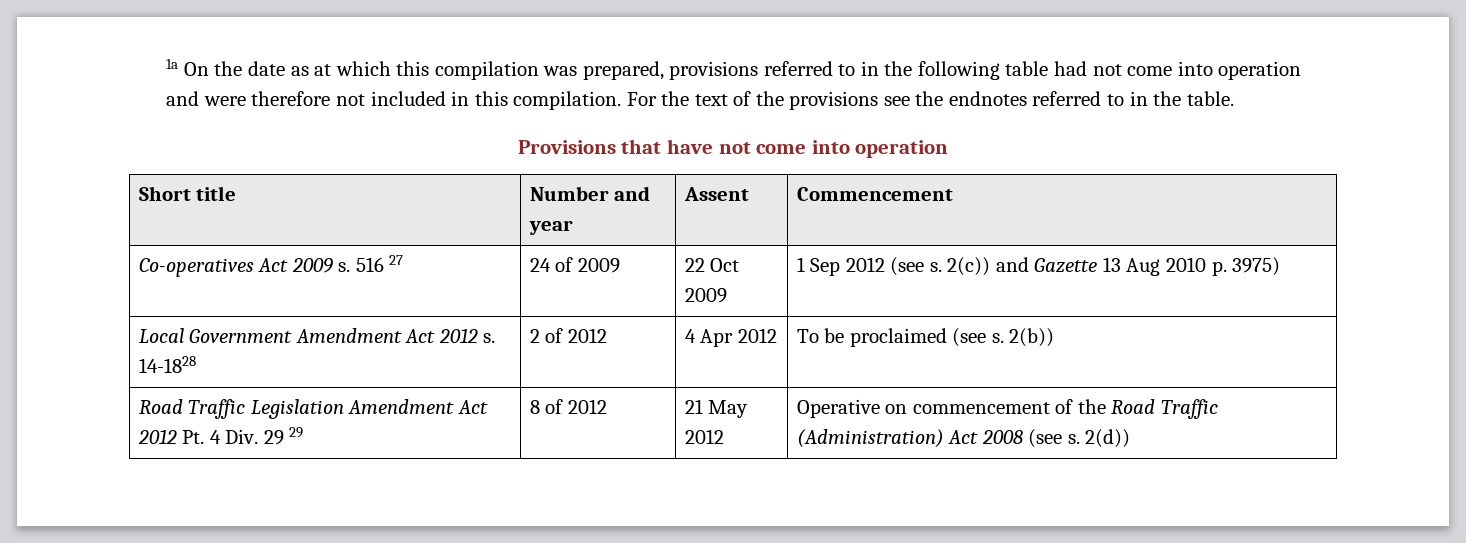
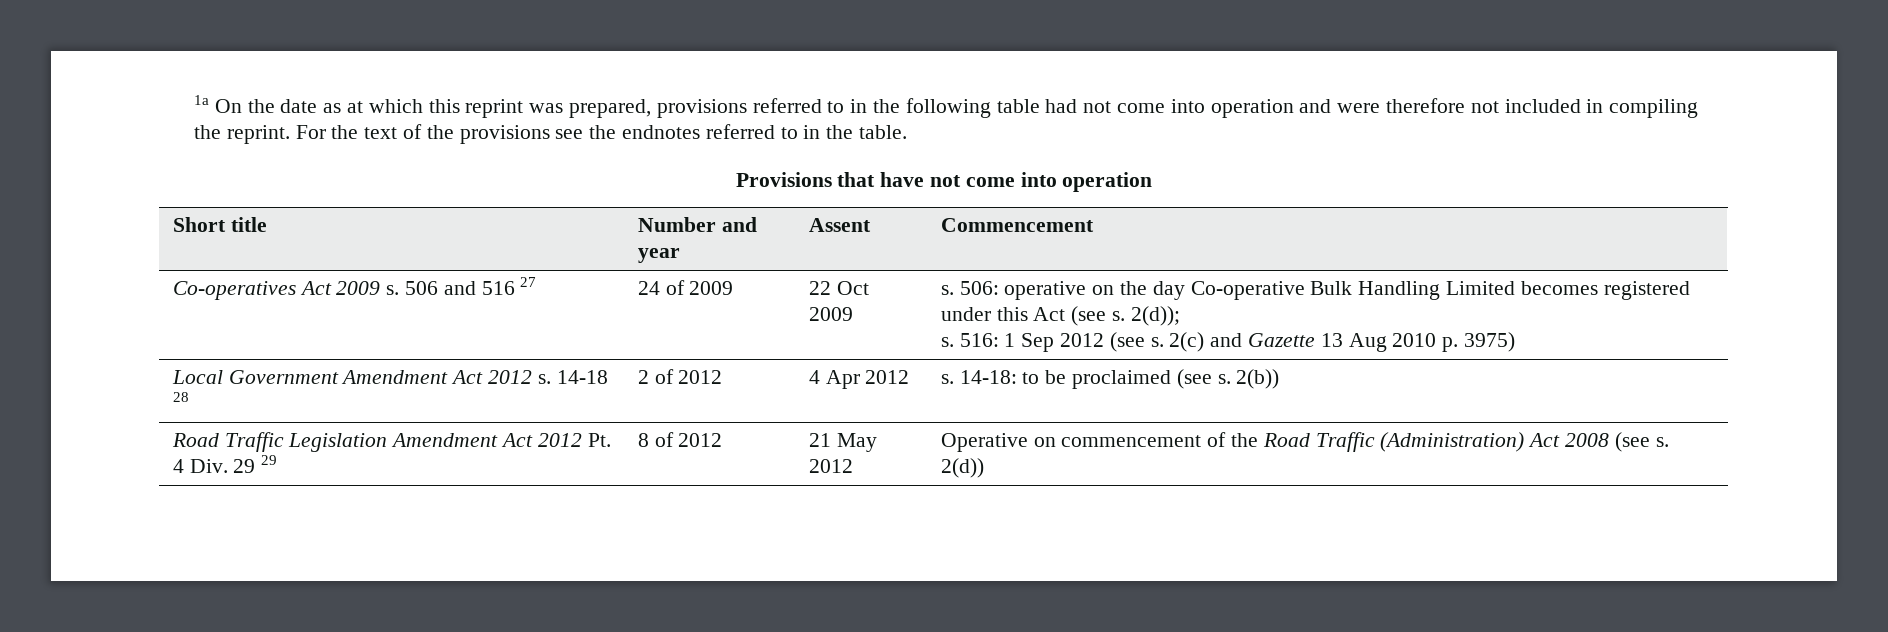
- 1a On the date as at which this compilation was prepared, provisions referred to in the following table had not come into operation and were therefore not included in this compilation.
+ 1a On the date as at which this reprint was prepared, provisions referred to in the following table had not come into operation and were therefore not included in compiling the reprint.
- 516 27
+ 506 and 516 27
- 1 Sep 2012 (see s.
+ s. 506: operative on the day Co-operative Bulk Handling Limited becomes registered under this Act (see s. 2(d));
+ s. 516: 1 Sep 2012 (see s.
- 2(c)) and Gazette 13 Aug 2010 p. 3975)
+ 2(c) and Gazette 13 Aug 2010 p. 3975)
- Local Government Amendment Act 2012 s. 14-1828 | 2 of 2012 | 4 Apr 2012 | To be proclaimed (see s. 2(b))
+ Local Government Amendment Act 2012 s. 14-18 28 | 2 of 2012 | 4 Apr 2012 | s. 14-18: to be proclaimed (see s. 2(b))

